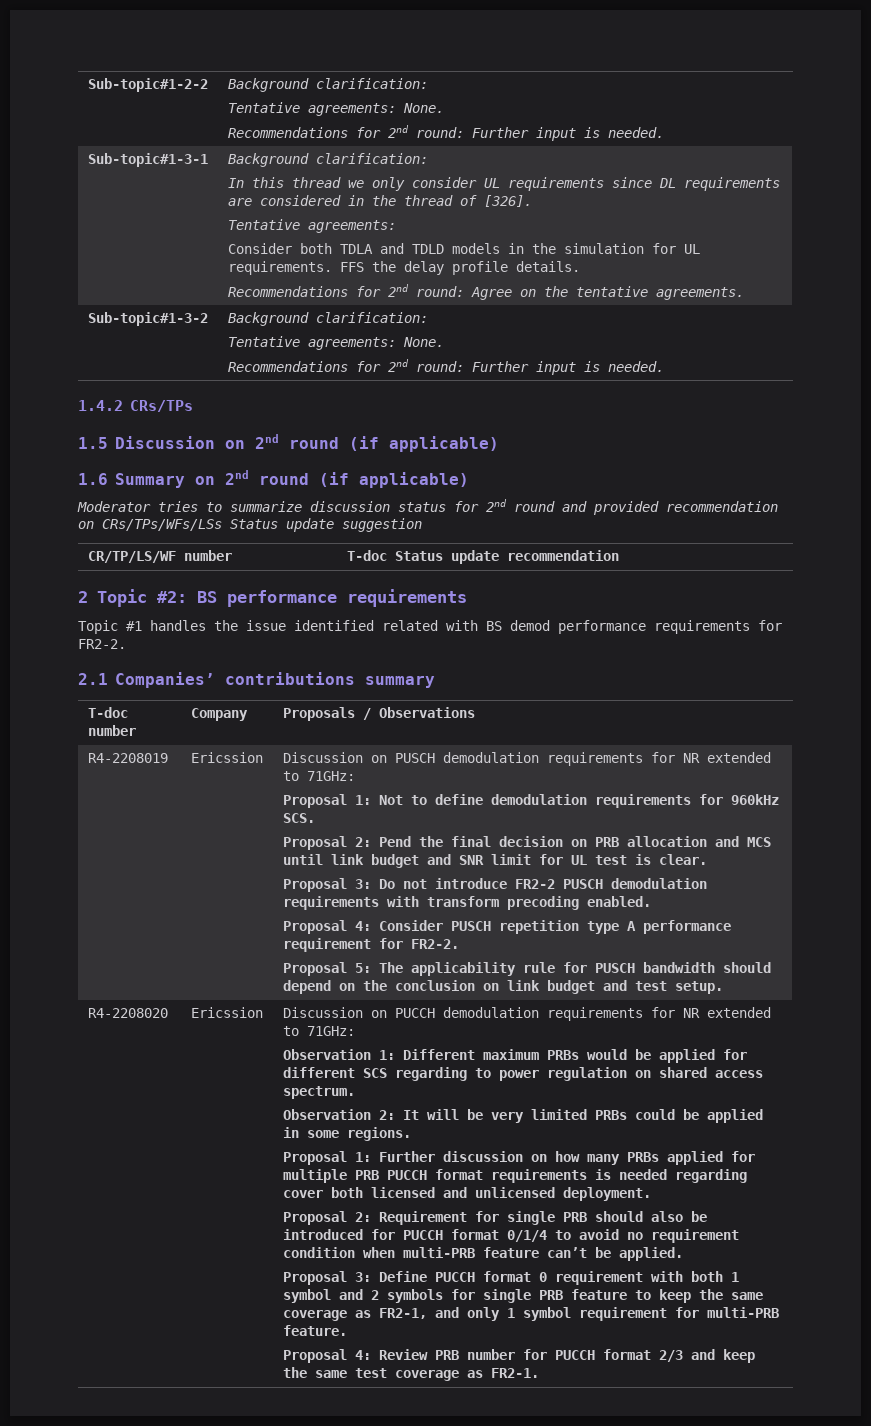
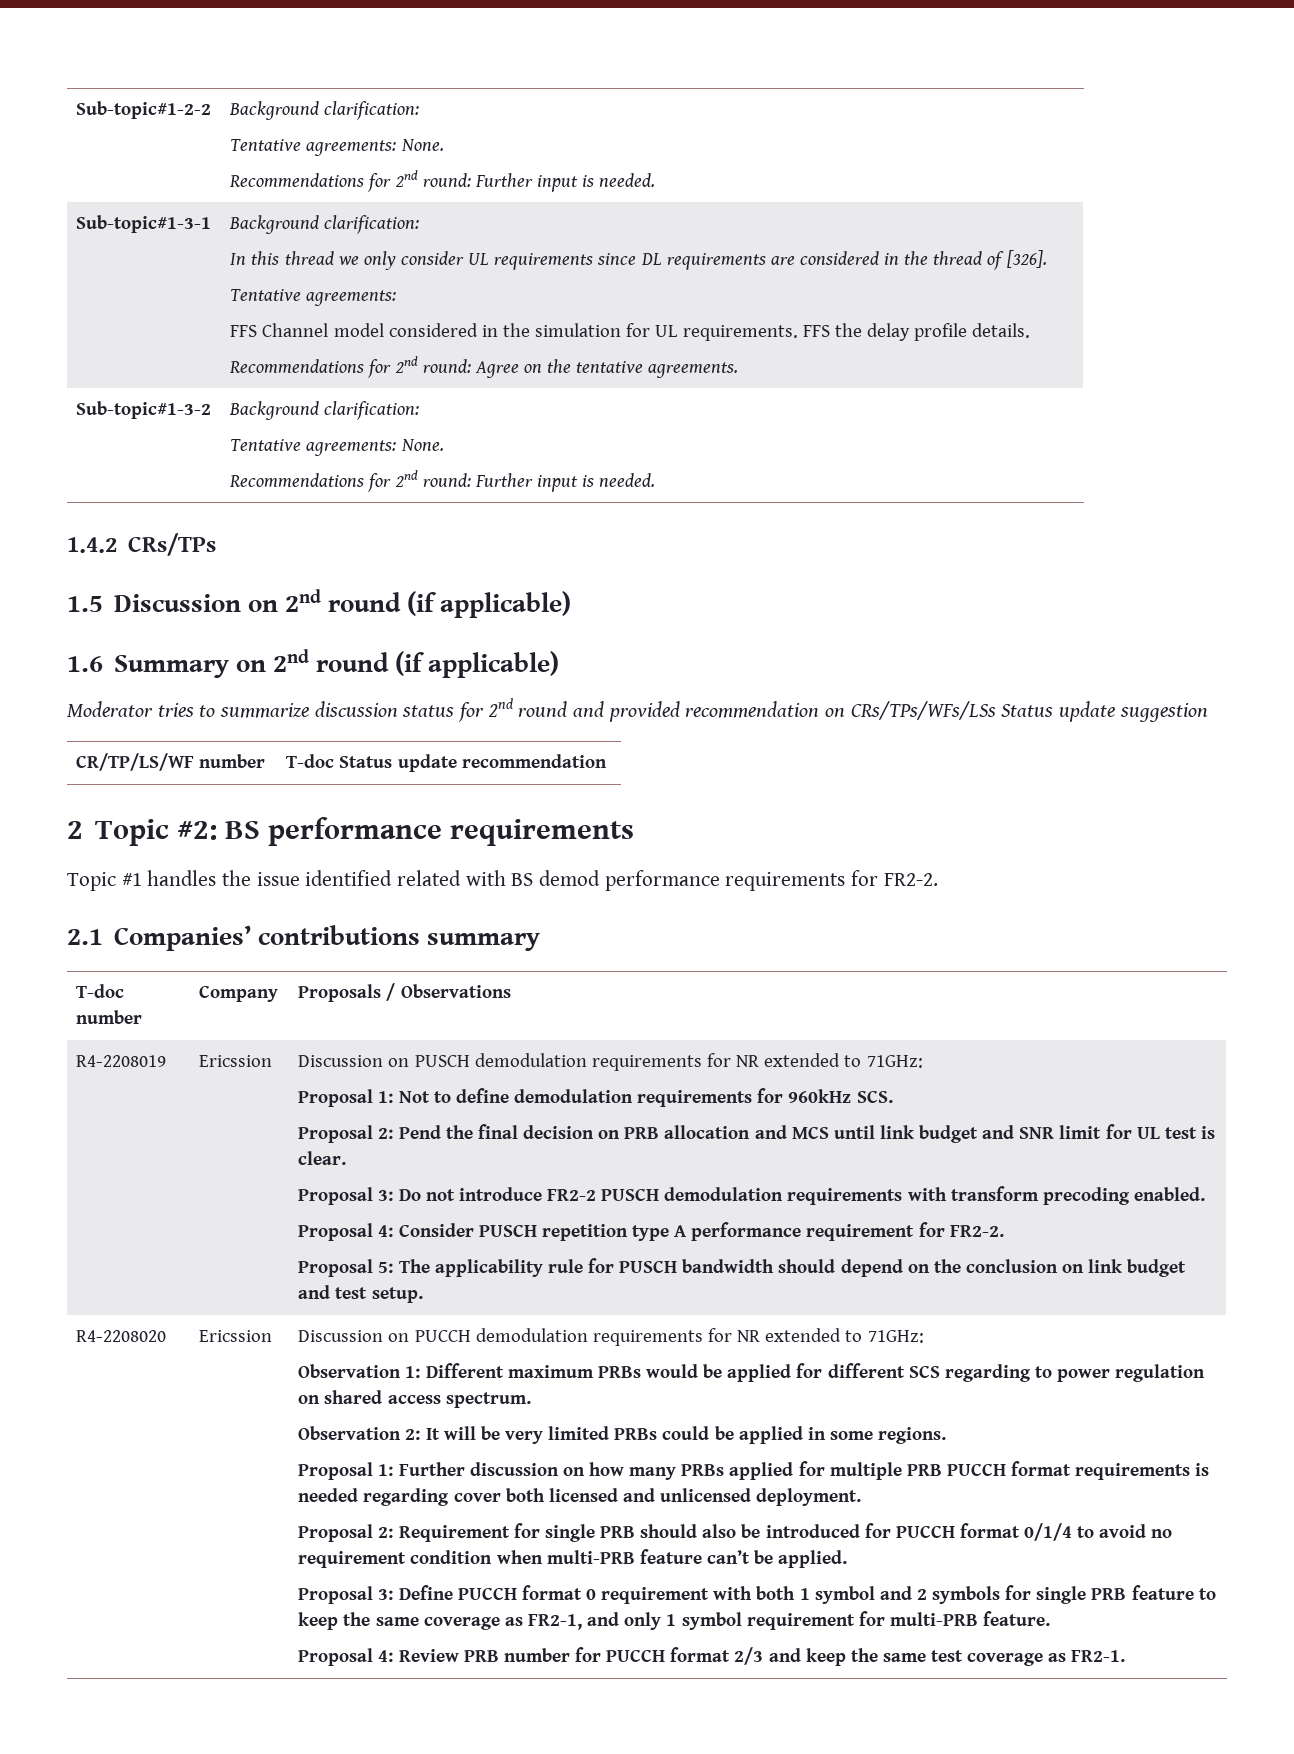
- Consider both TDLA and TDLD models in the simulation for UL requirements.
+ FFS Channel model considered in the simulation for UL requirements.

